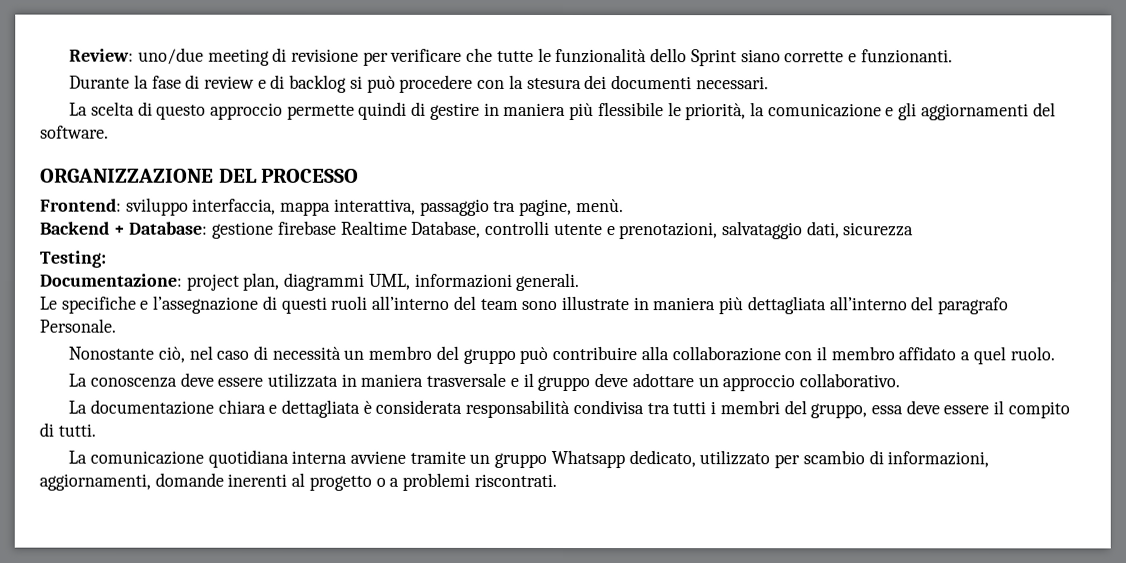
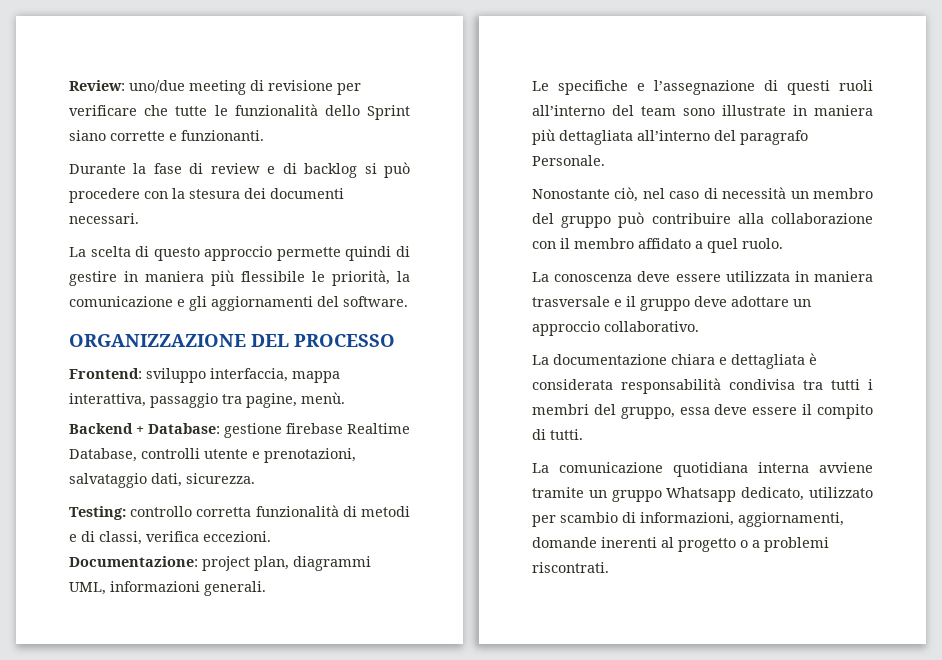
- Backend + Database: gestione firebase Realtime Database, controlli utente e prenotazioni, salvataggio dati, sicurezza
+ Backend + Database: gestione firebase Realtime Database, controlli utente e prenotazioni, salvataggio dati, sicurezza.
- Testing:
+ Testing: controllo corretta funzionalità di metodi e di classi, verifica eccezioni.

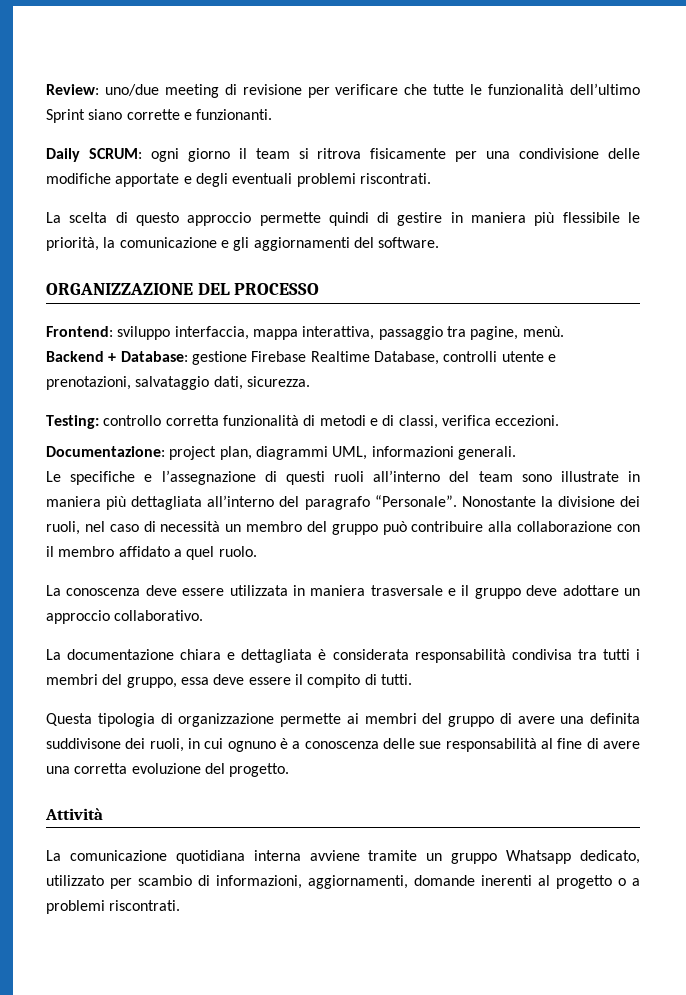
- Review: uno/due meeting di revisione per verificare che tutte le funzionalità dello Sprint siano corrette e funzionanti.
+ Review: uno/due meeting di revisione per verificare che tutte le funzionalità dell’ultimo Sprint siano corrette e funzionanti.
- Durante la fase di review e di backlog si può procedere con la stesura dei documenti necessari.
+ Daily SCRUM: ogni giorno il team si ritrova fisicamente per una condivisione delle modifiche apportate e degli eventuali problemi riscontrati.
- Backend + Database: gestione firebase Realtime Database, controlli utente e prenotazioni, salvataggio dati, sicurezza.
+ Backend + Database: gestione Firebase Realtime Database, controlli utente e prenotazioni, salvataggio dati, sicurezza.
- Le specifiche e l’assegnazione di questi ruoli all’interno del team sono illustrate in maniera più dettagliata all’interno del paragrafo Personale.
- Nonostante ciò, nel caso di necessità un membro del gruppo può contribuire alla collaborazione con il membro affidato a quel ruolo.
+ Le specifiche e l’assegnazione di questi ruoli all’interno del team sono illustrate in maniera più dettagliata all’interno del paragrafo “Personale”. Nonostante la divisione dei ruoli, nel caso di necessità un membro del gruppo può contribuire alla collaborazione con il membro affidato a quel ruolo.
+ Questa tipologia di organizzazione permette ai membri del gruppo di avere una definita suddivisone dei ruoli, in cui ognuno è a conoscenza delle sue responsabilità al fine di avere una corretta evoluzione del progetto.
+ Attività

